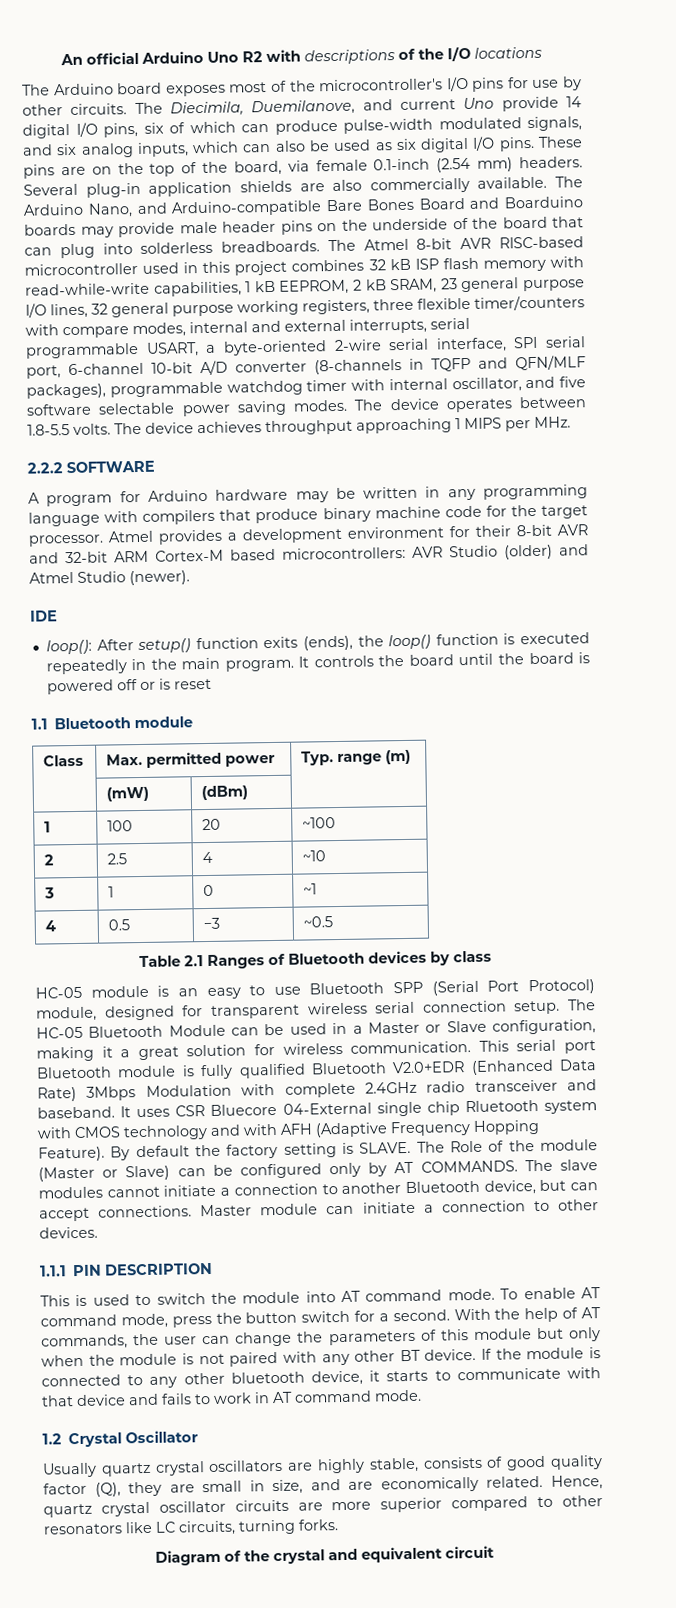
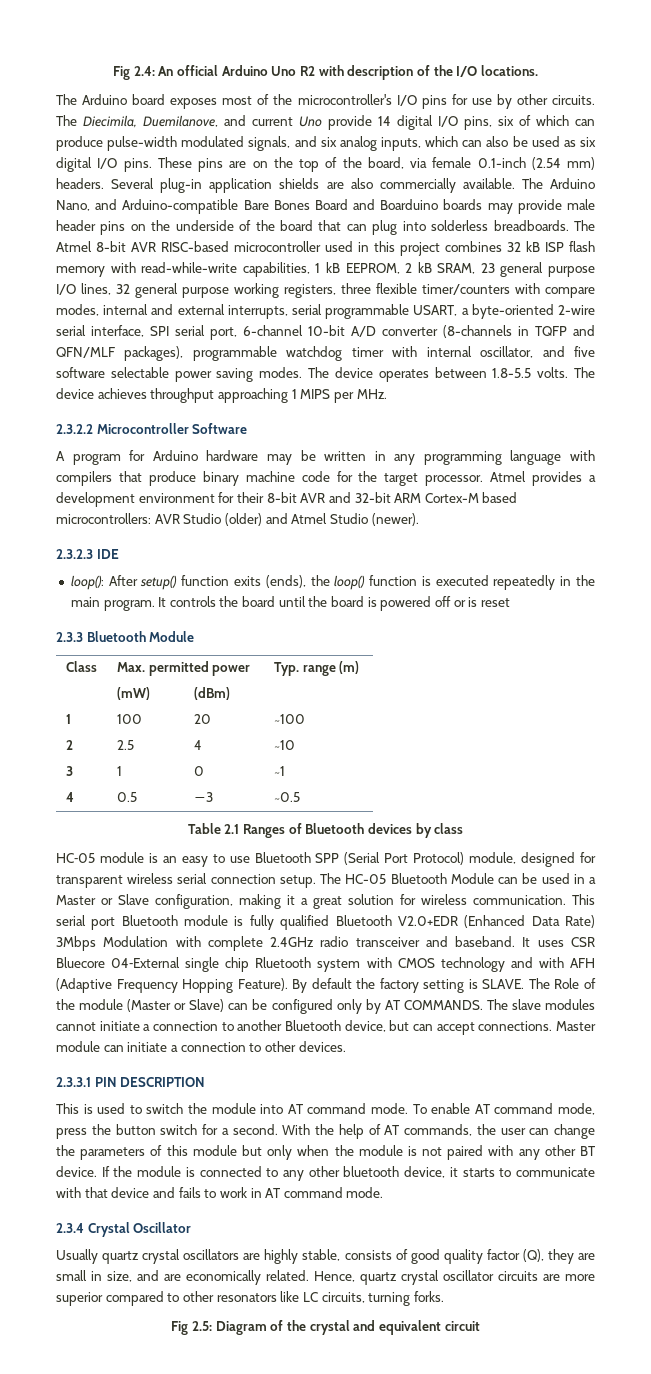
- An official Arduino Uno R2 with descriptions of the I/O locations
+ Fig 2.4: An official Arduino Uno R2 with description of the I/O locations.
- 2.2.2 SOFTWARE
+ 2.3.2.2 Microcontroller Software
- IDE
+ 2.3.2.3 IDE
- 1.1 Bluetooth module
+ 2.3.3 Bluetooth Module
- 1.1.1 PIN DESCRIPTION
+ 2.3.3.1 PIN DESCRIPTION
- 1.2 Crystal Oscillator
+ 2.3.4 Crystal Oscillator
- Diagram of the crystal and equivalent circuit
+ Fig 2.5: Diagram of the crystal and equivalent circuit

